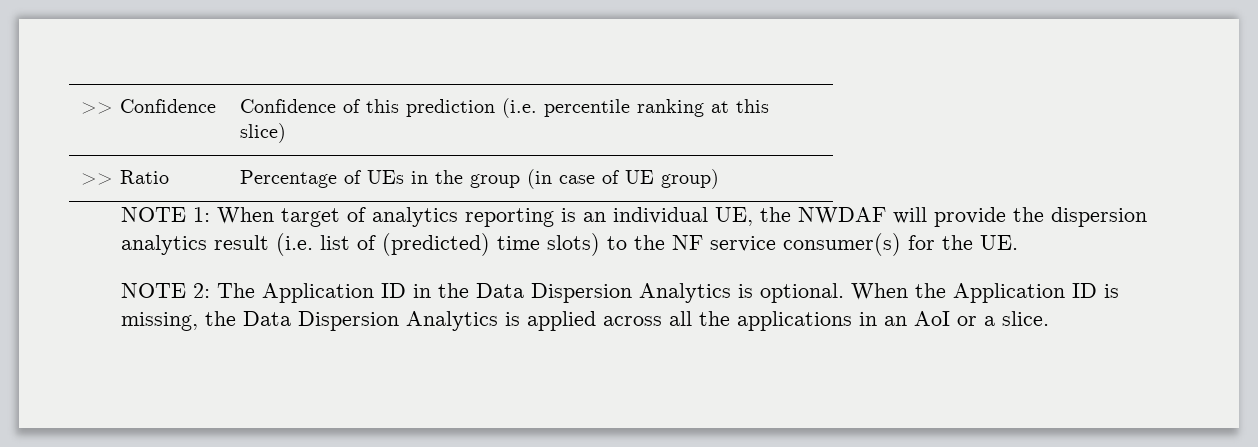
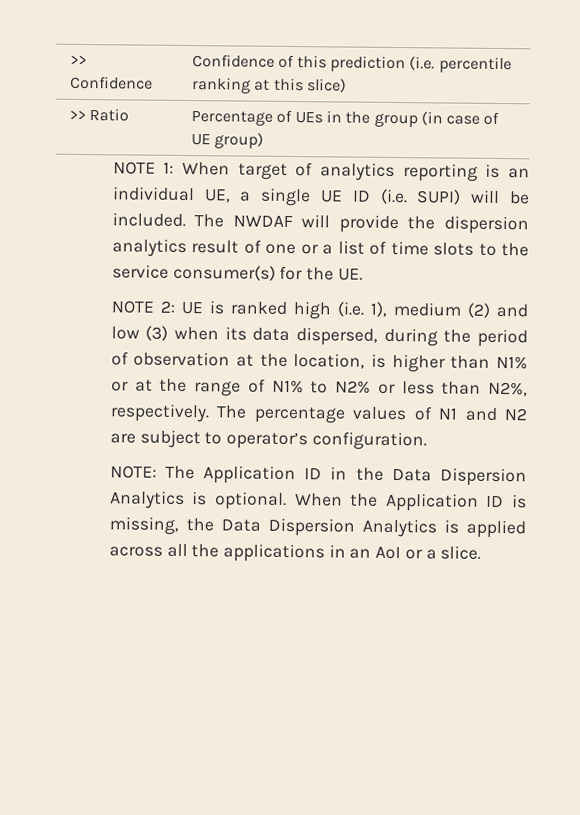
- NOTE 1: When target of analytics reporting is an individual UE, the NWDAF will provide the dispersion analytics result (i.e. list of (predicted) time slots) to the NF service consumer(s) for the UE.
+ NOTE 1: When target of analytics reporting is an individual UE, a single UE ID (i.e. SUPI) will be included. The NWDAF will provide the dispersion analytics result of one or a list of time slots to the service consumer(s) for the UE.
- NOTE 2: The Application ID in the Data Dispersion Analytics is optional.
+ NOTE 2: UE is ranked high (i.e. 1), medium (2) and low (3) when its data dispersed, during the period of observation at the location, is higher than N1% or at the range of N1% to N2% or less than N2%, respectively. The percentage values of N1 and N2 are subject to operator’s configuration.
+ NOTE: The Application ID in the Data Dispersion Analytics is optional.

